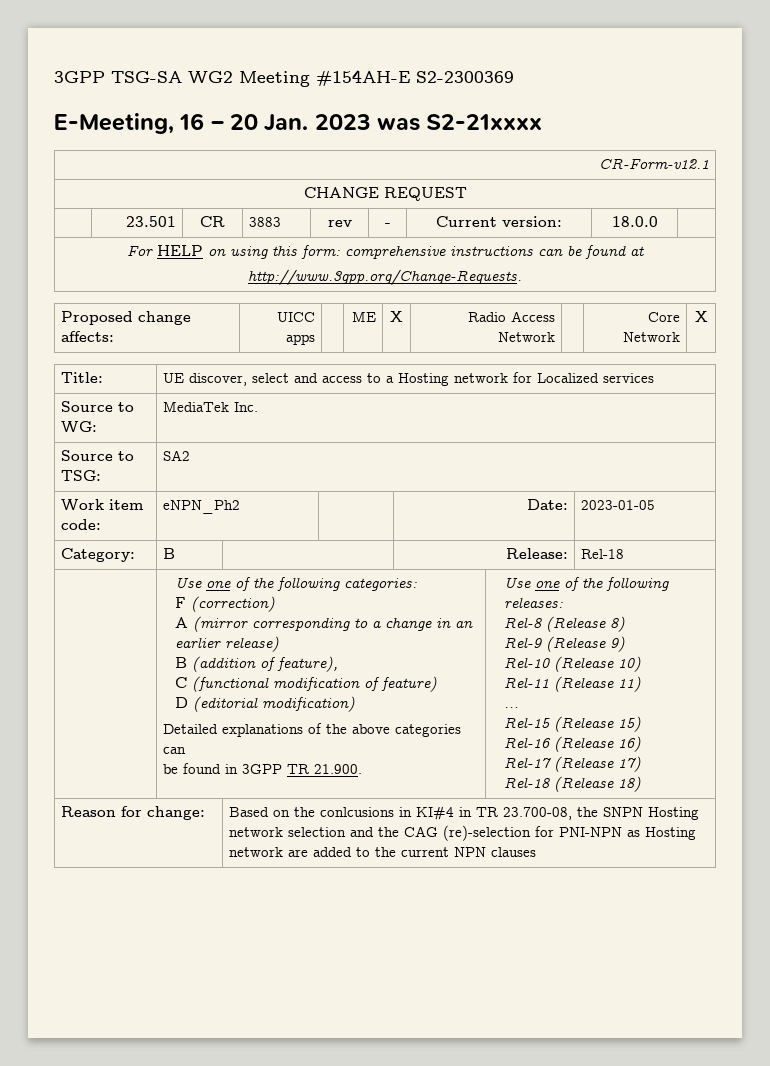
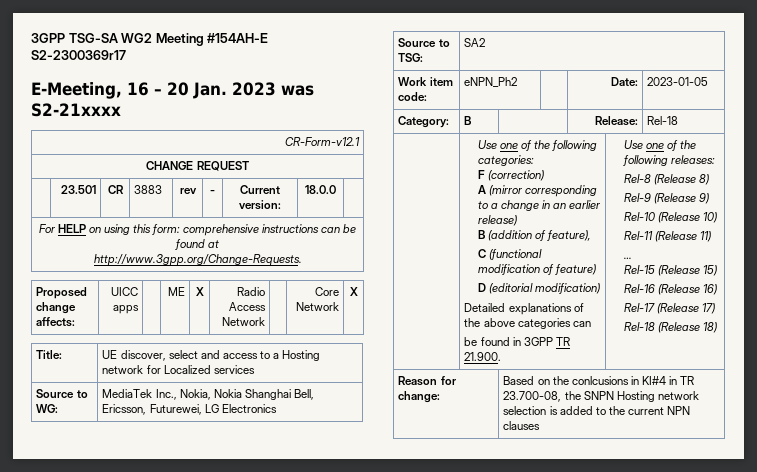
- 3GPP TSG-SA WG2 Meeting #154AH-E S2-2300369
+ 3GPP TSG-SA WG2 Meeting #154AH-E S2-2300369r17
- Source to WG: | MediaTek Inc.
+ Source to WG: | MediaTek Inc., Nokia, Nokia Shanghai Bell, Ericsson, Futurewei, LG Electronics
- Reason for change: | Based on the conlcusions in KI#4 in TR 23.700-08, the SNPN Hosting network selection and the CAG (re)-selection for PNI-NPN as Hosting network are added to the current NPN clauses
+ Reason for change: | Based on the conlcusions in KI#4 in TR 23.700-08, the SNPN Hosting network selection is added to the current NPN clauses

